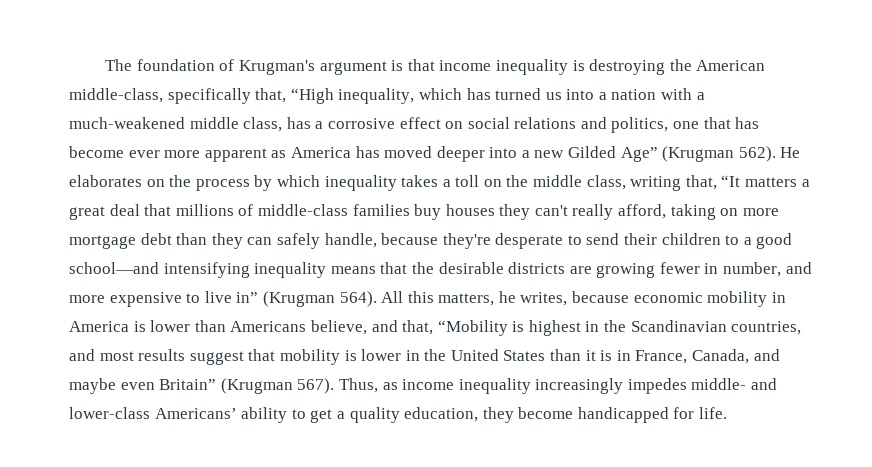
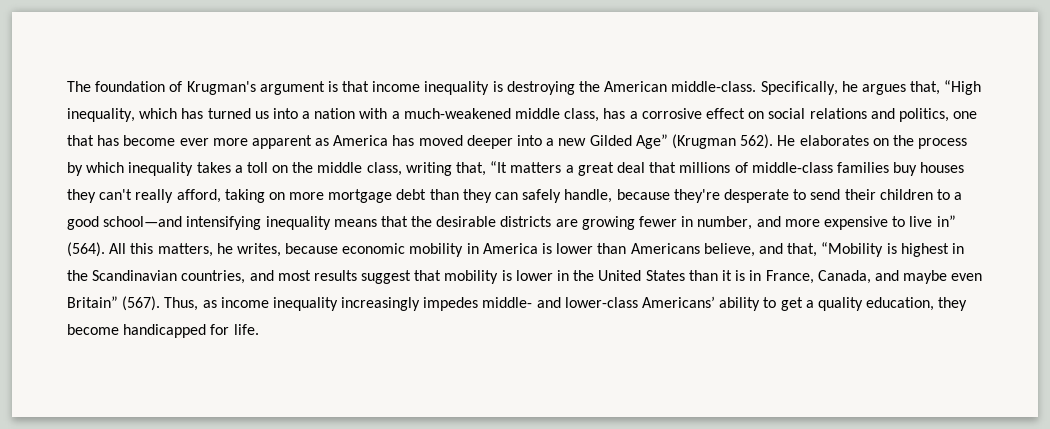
- The foundation of Krugman's argument is that income inequality is destroying the American middle-class, specifically that, “High inequality, which has turned us into a nation with a much-weakened middle class, has a corrosive effect on social relations and politics, one that has become ever more apparent as America has moved deeper into a new Gilded Age” (Krugman 562).
+ The foundation of Krugman's argument is that income inequality is destroying the American middle-class. Specifically, he argues that, “High inequality, which has turned us into a nation with a much-weakened middle class, has a corrosive effect on social relations and politics, one that has become ever more apparent as America has moved deeper into a new Gilded Age” (Krugman 562).
- He elaborates on the process by which inequality takes a toll on the middle class, writing that, “It matters a great deal that millions of middle-class families buy houses they can't really afford, taking on more mortgage debt than they can safely handle, because they're desperate to send their children to a good school—and intensifying inequality means that the desirable districts are growing fewer in number, and more expensive to live in” (Krugman 564).
+ He elaborates on the process by which inequality takes a toll on the middle class, writing that, “It matters a great deal that millions of middle-class families buy houses they can't really afford, taking on more mortgage debt than they can safely handle, because they're desperate to send their children to a good school—and intensifying inequality means that the desirable districts are growing fewer in number, and more expensive to live in” (564).
- All this matters, he writes, because economic mobility in America is lower than Americans believe, and that, “Mobility is highest in the Scandinavian countries, and most results suggest that mobility is lower in the United States than it is in France, Canada, and maybe even Britain” (Krugman 567).
+ All this matters, he writes, because economic mobility in America is lower than Americans believe, and that, “Mobility is highest in the Scandinavian countries, and most results suggest that mobility is lower in the United States than it is in France, Canada, and maybe even Britain” (567).

